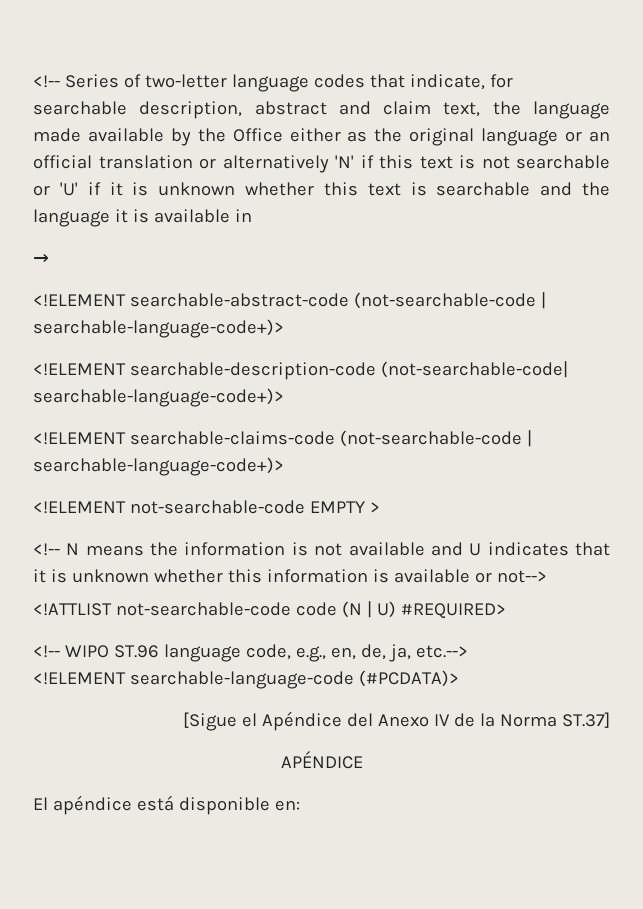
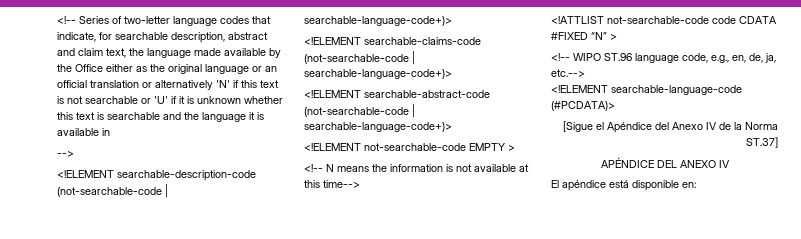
- →
+ -->
+ <!ELEMENT searchable-description-code (not-searchable-code | searchable-language-code+)>
+ <!ELEMENT searchable-claims-code (not-searchable-code | searchable-language-code+)>
  <!ELEMENT searchable-abstract-code (not-searchable-code | searchable-language-code+)>
- <!ELEMENT searchable-description-code (not-searchable-code| searchable-language-code+)>
- <!ELEMENT searchable-claims-code (not-searchable-code | searchable-language-code+)>
- <!-- N means the information is not available and U indicates that it is unknown whether this information is available or not-->
+ <!-- N means the information is not available at this time-->
- <!ATTLIST not-searchable-code code (N | U) #REQUIRED>
+ <!ATTLIST not-searchable-code code CDATA #FIXED “N” >
- APÉNDICE
+ APÉNDICE DEL ANEXO IV

